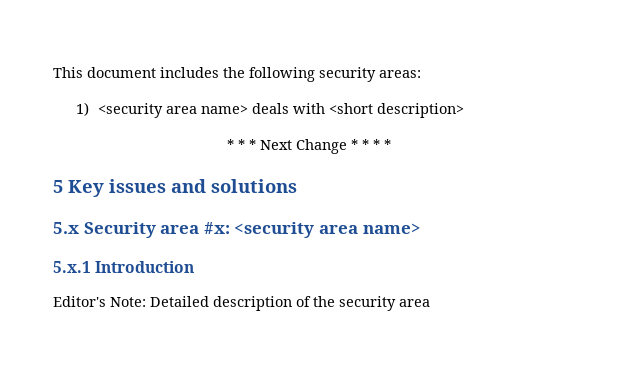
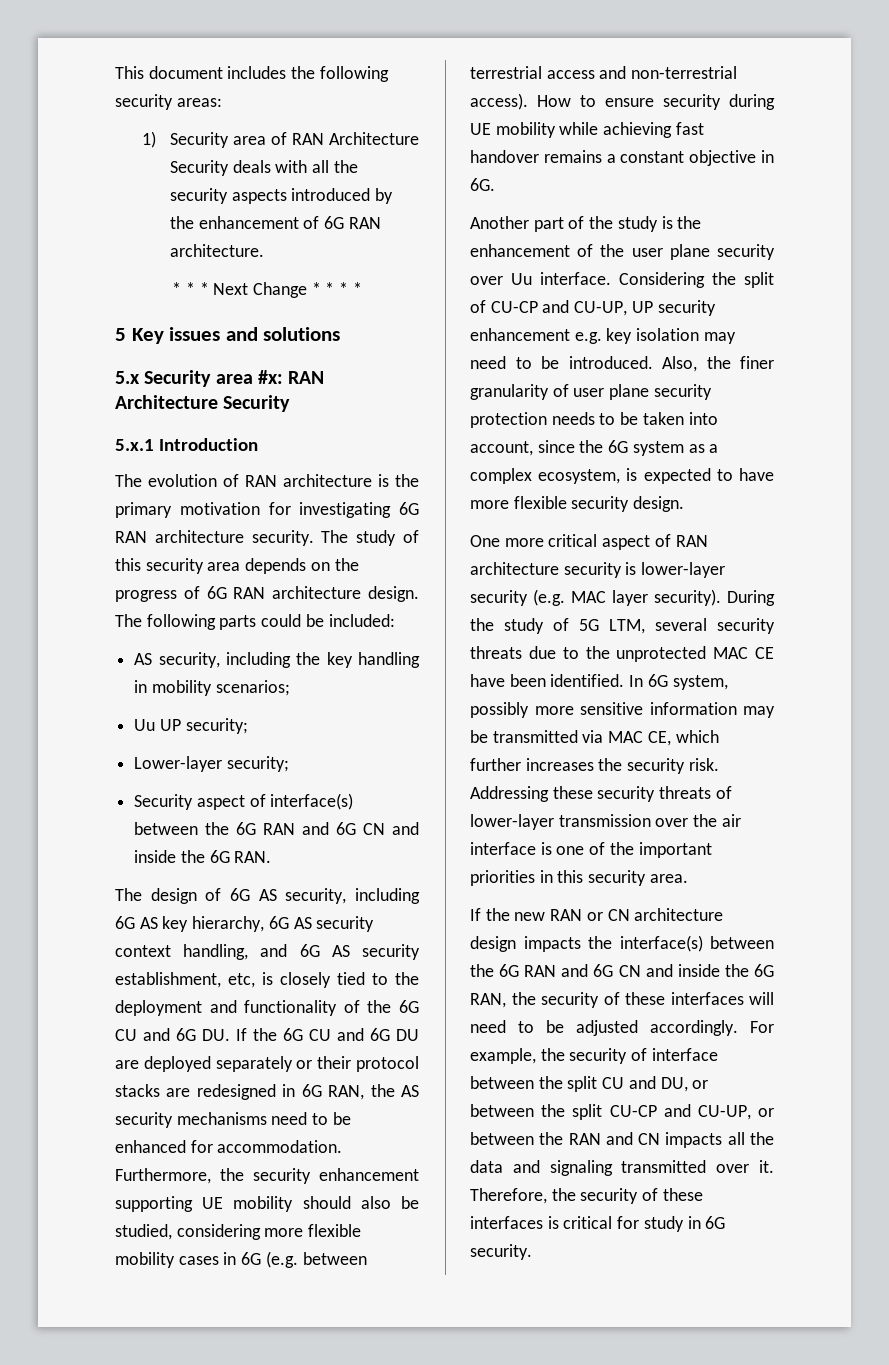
- 1) <security area name> deals with <short description>
+ 1) Security area of RAN Architecture Security deals with all the security aspects introduced by the enhancement of 6G RAN architecture.
- 5.x Security area #x: <security area name>
+ 5.x Security area #x: RAN Architecture Security
- Editor's Note: Detailed description of the security area
+ The evolution of RAN architecture is the primary motivation for investigating 6G RAN architecture security. The study of this security area depends on the progress of 6G RAN architecture design. The following parts could be included:
+ AS security, including the key handling in mobility scenarios;
+ Uu UP security;
+ Lower-layer security;
+ Security aspect of interface(s) between the 6G RAN and 6G CN and inside the 6G RAN.
+ The design of 6G AS security, including 6G AS key hierarchy, 6G AS security context handling, and 6G AS security establishment, etc, is closely tied to the deployment and functionality of the 6G CU and 6G DU. If the 6G CU and 6G DU are deployed separately or their protocol stacks are redesigned in 6G RAN, the AS security mechanisms need to be enhanced for accommodation. Furthermore, the security enhancement supporting UE mobility should also be studied, considering more flexible mobility cases in 6G (e.g. between terrestrial access and non-terrestrial access). How to ensure security during UE mobility while achieving fast handover remains a constant objective in 6G.
+ Another part of the study is the enhancement of the user plane security over Uu interface. Considering the split of CU-CP and CU-UP, UP security enhancement e.g. key isolation may need to be introduced. Also, the finer granularity of user plane security protection needs to be taken into account, since the 6G system as a complex ecosystem, is expected to have more flexible security design.
+ One more critical aspect of RAN architecture security is lower-layer security (e.g. MAC layer security). During the study of 5G LTM, several security threats due to the unprotected MAC CE have been identified. In 6G system, possibly more sensitive information may be transmitted via MAC CE, which further increases the security risk. Addressing these security threats of lower-layer transmission over the air interface is one of the important priorities in this security area.
+ If the new RAN or CN architecture design impacts the interface(s) between the 6G RAN and 6G CN and inside the 6G RAN, the security of these interfaces will need to be adjusted accordingly. For example, the security of interface between the split CU and DU, or between the split CU-CP and CU-UP, or between the RAN and CN impacts all the data and signaling transmitted over it. Therefore, the security of these interfaces is critical for study in 6G security.

